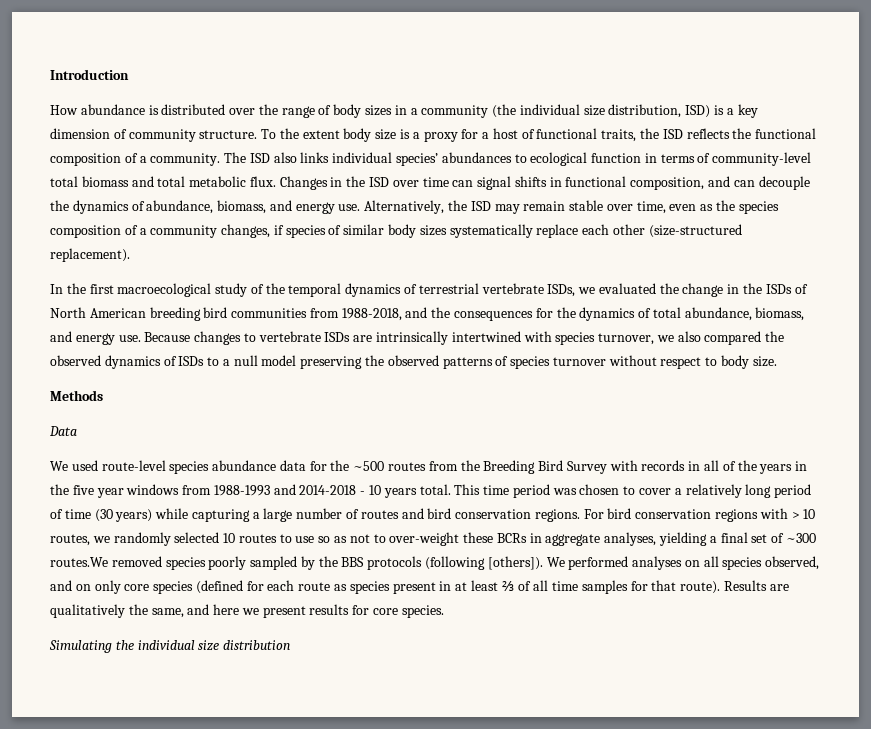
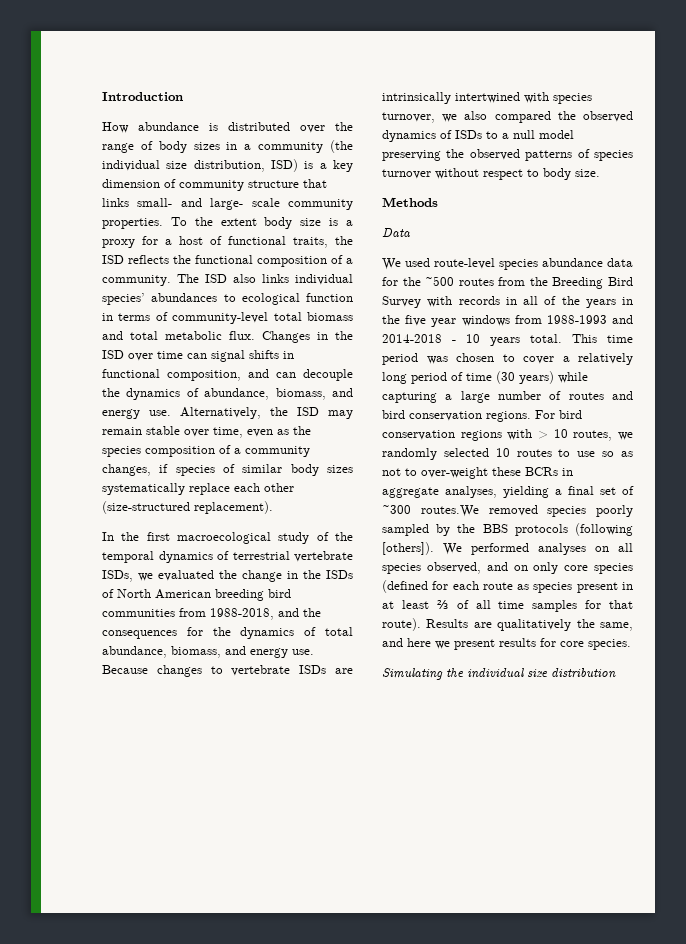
- How abundance is distributed over the range of body sizes in a community (the individual size distribution, ISD) is a key dimension of community structure.
+ How abundance is distributed over the range of body sizes in a community (the individual size distribution, ISD) is a key dimension of community structure that links small- and large- scale community properties.

